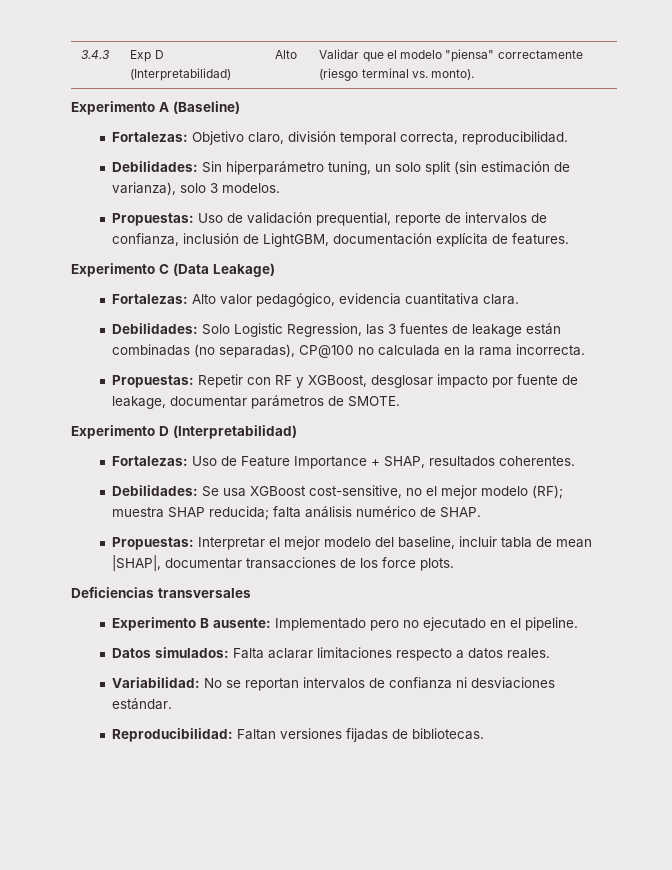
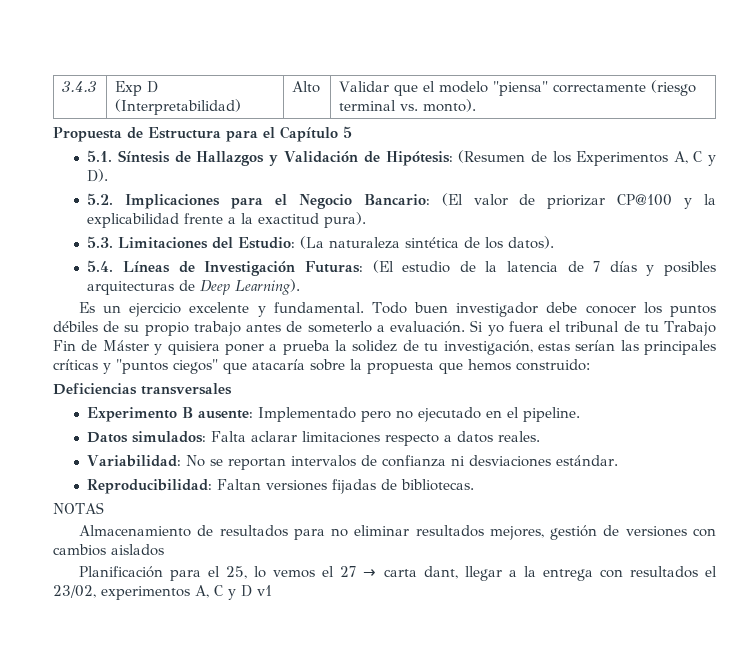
- Experimento A (Baseline)
- Fortalezas: Objetivo claro, división temporal correcta, reproducibilidad.
- Debilidades: Sin hiperparámetro tuning, un solo split (sin estimación de varianza), solo 3 modelos.
- Propuestas: Uso de validación prequential, reporte de intervalos de confianza, inclusión de LightGBM, documentación explícita de features.
- Experimento C (Data Leakage)
- Fortalezas: Alto valor pedagógico, evidencia cuantitativa clara.
- Debilidades: Solo Logistic Regression, las 3 fuentes de leakage están combinadas (no separadas), CP@100 no calculada en la rama incorrecta.
- Propuestas: Repetir con RF y XGBoost, desglosar impacto por fuente de leakage, documentar parámetros de SMOTE.
- Experimento D (Interpretabilidad)
- Fortalezas: Uso de Feature Importance + SHAP, resultados coherentes.
- Debilidades: Se usa XGBoost cost-sensitive, no el mejor modelo (RF); muestra SHAP reducida; falta análisis numérico de SHAP.
- Propuestas: Interpretar el mejor modelo del baseline, incluir tabla de mean |SHAP|, documentar transacciones de los force plots.
+ Propuesta de Estructura para el Capítulo 5
+ 5.1. Síntesis de Hallazgos y Validación de Hipótesis: (Resumen de los Experimentos A, C y D).
+ 5.2. Implicaciones para el Negocio Bancario: (El valor de priorizar CP@100 y la explicabilidad frente a la exactitud pura).
+ 5.3. Limitaciones del Estudio: (La naturaleza sintética de los datos).
+ 5.4. Líneas de Investigación Futuras: (El estudio de la latencia de 7 días y posibles arquitecturas de Deep Learning).
+ Es un ejercicio excelente y fundamental. Todo buen investigador debe conocer los puntos débiles de su propio trabajo antes de someterlo a evaluación. Si yo fuera el tribunal de tu Trabajo Fin de Máster y quisiera poner a prueba la solidez de tu investigación, estas serían las principales críticas y "puntos ciegos" que atacaría sobre la propuesta que hemos construido:
+ NOTAS
+ Almacenamiento de resultados para no eliminar resultados mejores, gestión de versiones con cambios aislados
+ Planificación para el 25, lo vemos el 27 → carta dant, llegar a la entrega con resultados el 23/02, experimentos A, C y D v1

